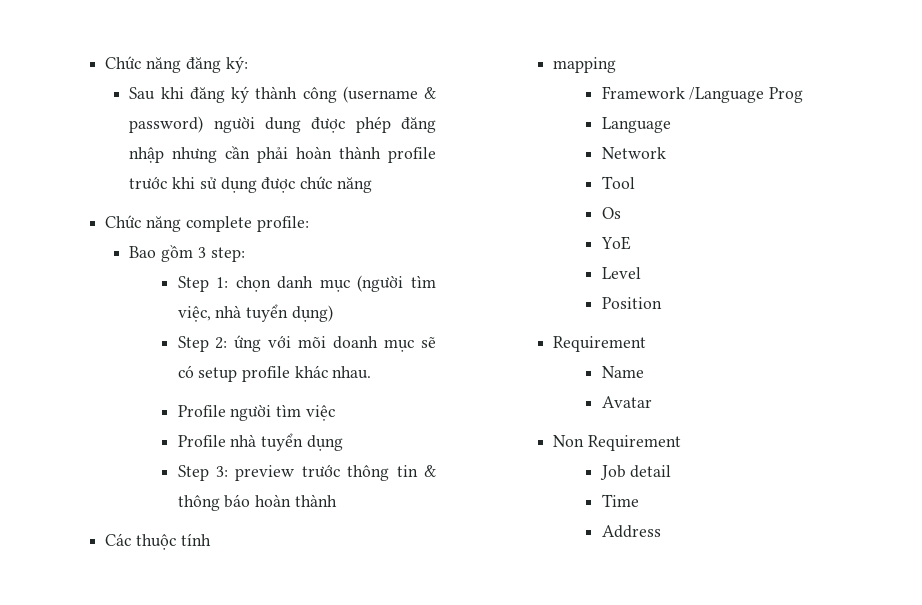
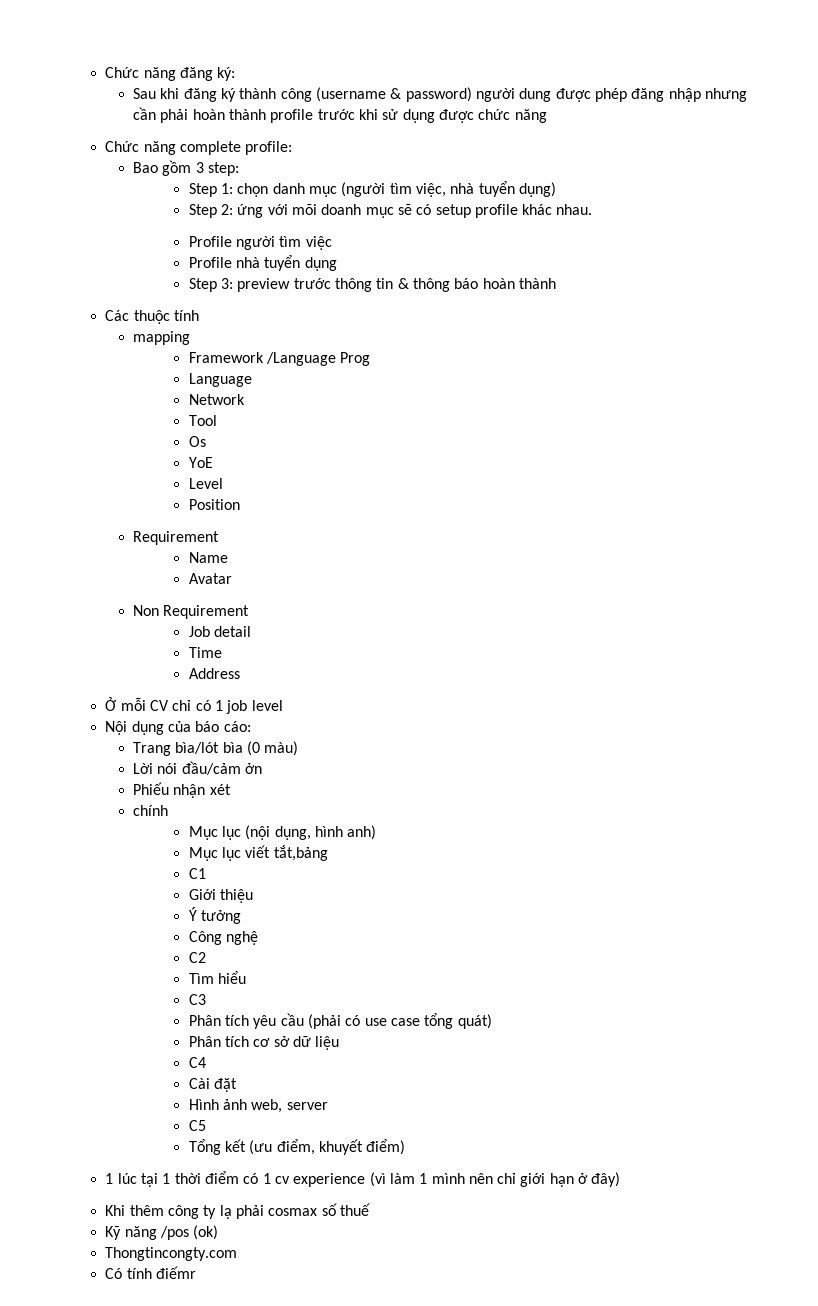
+ Ở mỗi CV chỉ có 1 job level
+ Nội dụng của báo cáo:
+ Trang bìa/lót bìa (0 màu)
+ Lời nói đầu/cảm ởn
+ Phiếu nhận xét
+ chính
+ Mục lục (nội dụng, hình anh)
+ Mục lục viết tắt,bảng
+ C1
+ Giới thiệu
+ Ý tưởng
+ Công nghệ
+ C2
+ Tìm hiểu
+ C3
+ Phân tích yêu cầu (phải có use case tổng quát)
+ Phân tích cơ sở dữ liệu
+ C4
+ Cài đặt
+ Hình ảnh web, server
+ C5
+ Tổng kết (ưu điểm, khuyết điểm)
+ 1 lúc tại 1 thời điểm có 1 cv experience (vì làm 1 mình nên chỉ giới hạn ở đây)
+ Khi thêm công ty lạ phải cosmax số thuế
+ Kỹ năng /pos (ok)
+ Thongtincongty.com
+ Có tính điếmr

